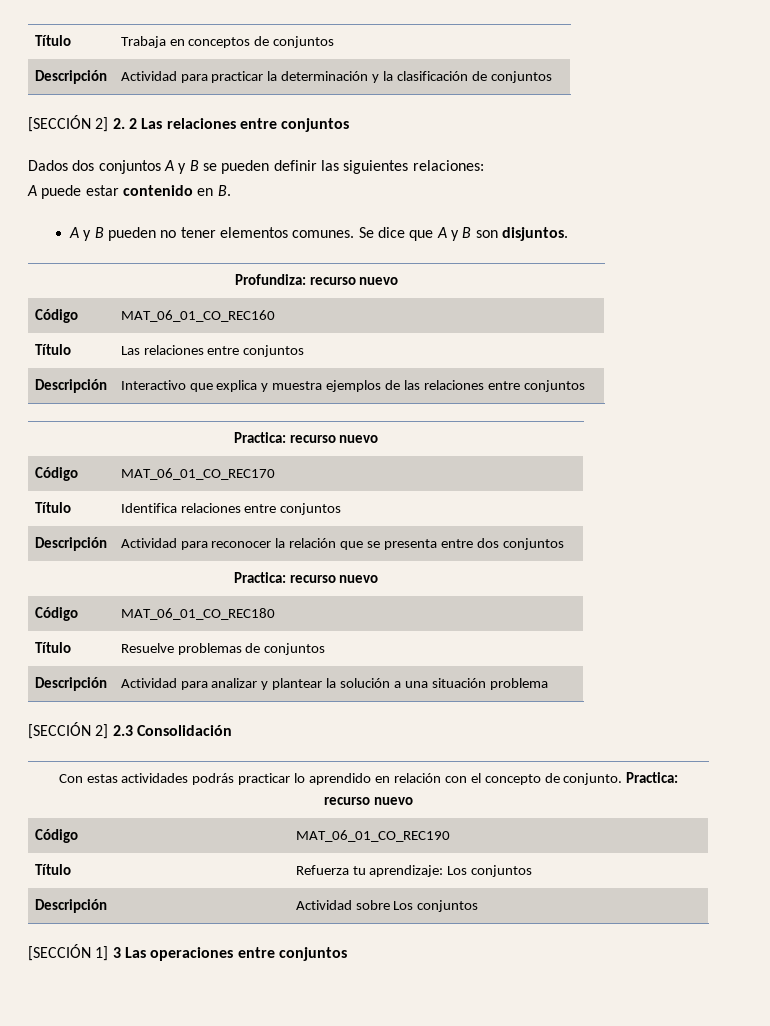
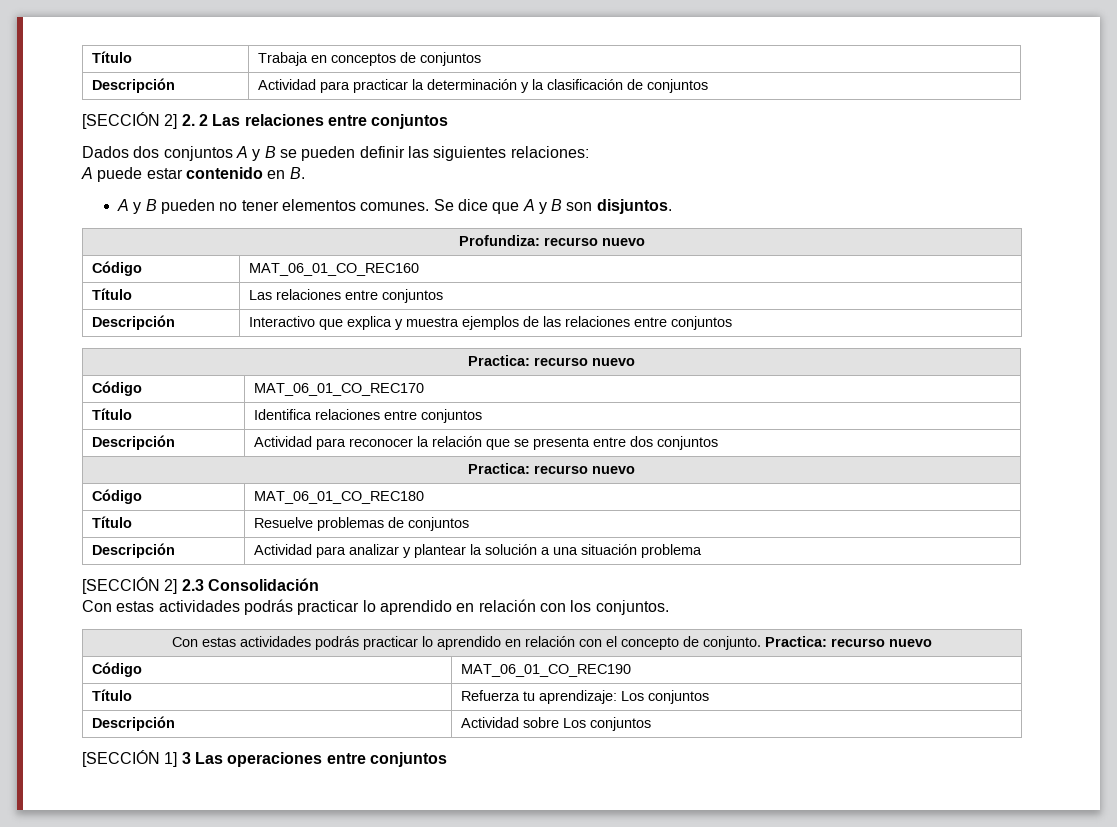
+ Con estas actividades podrás practicar lo aprendido en relación con los conjuntos.

